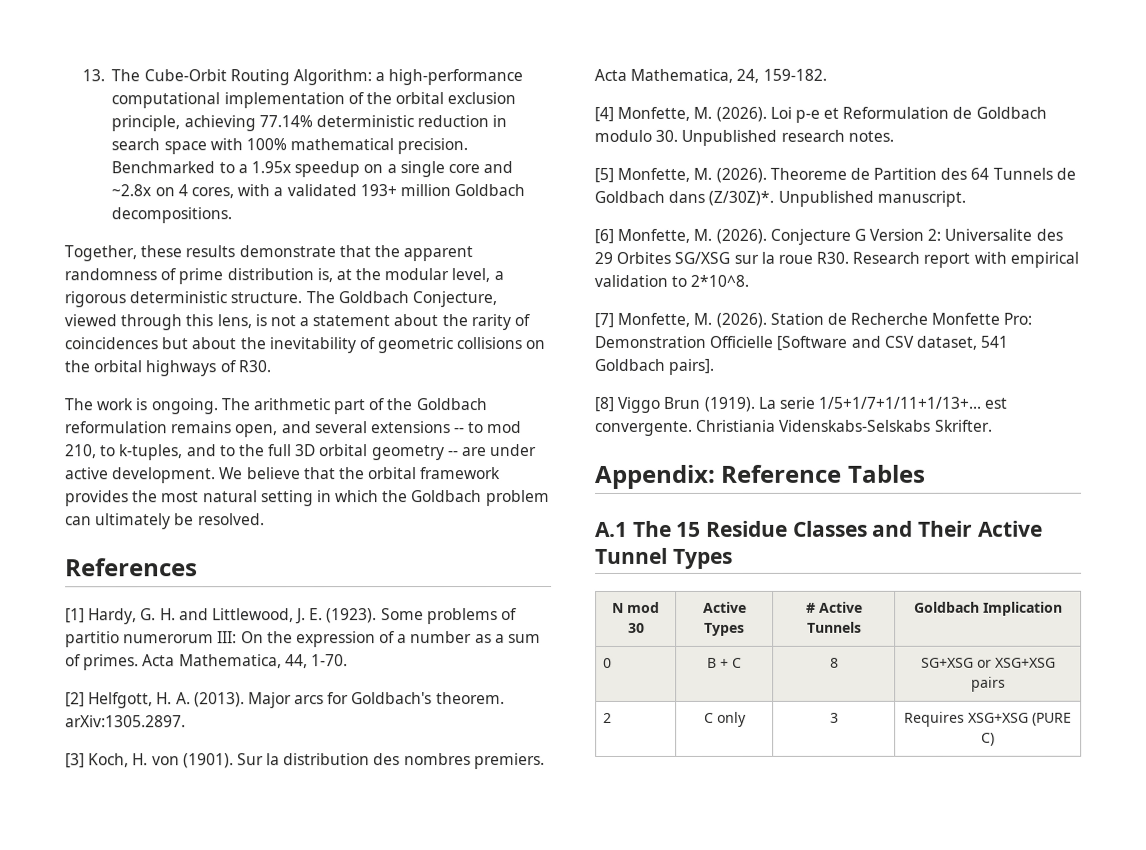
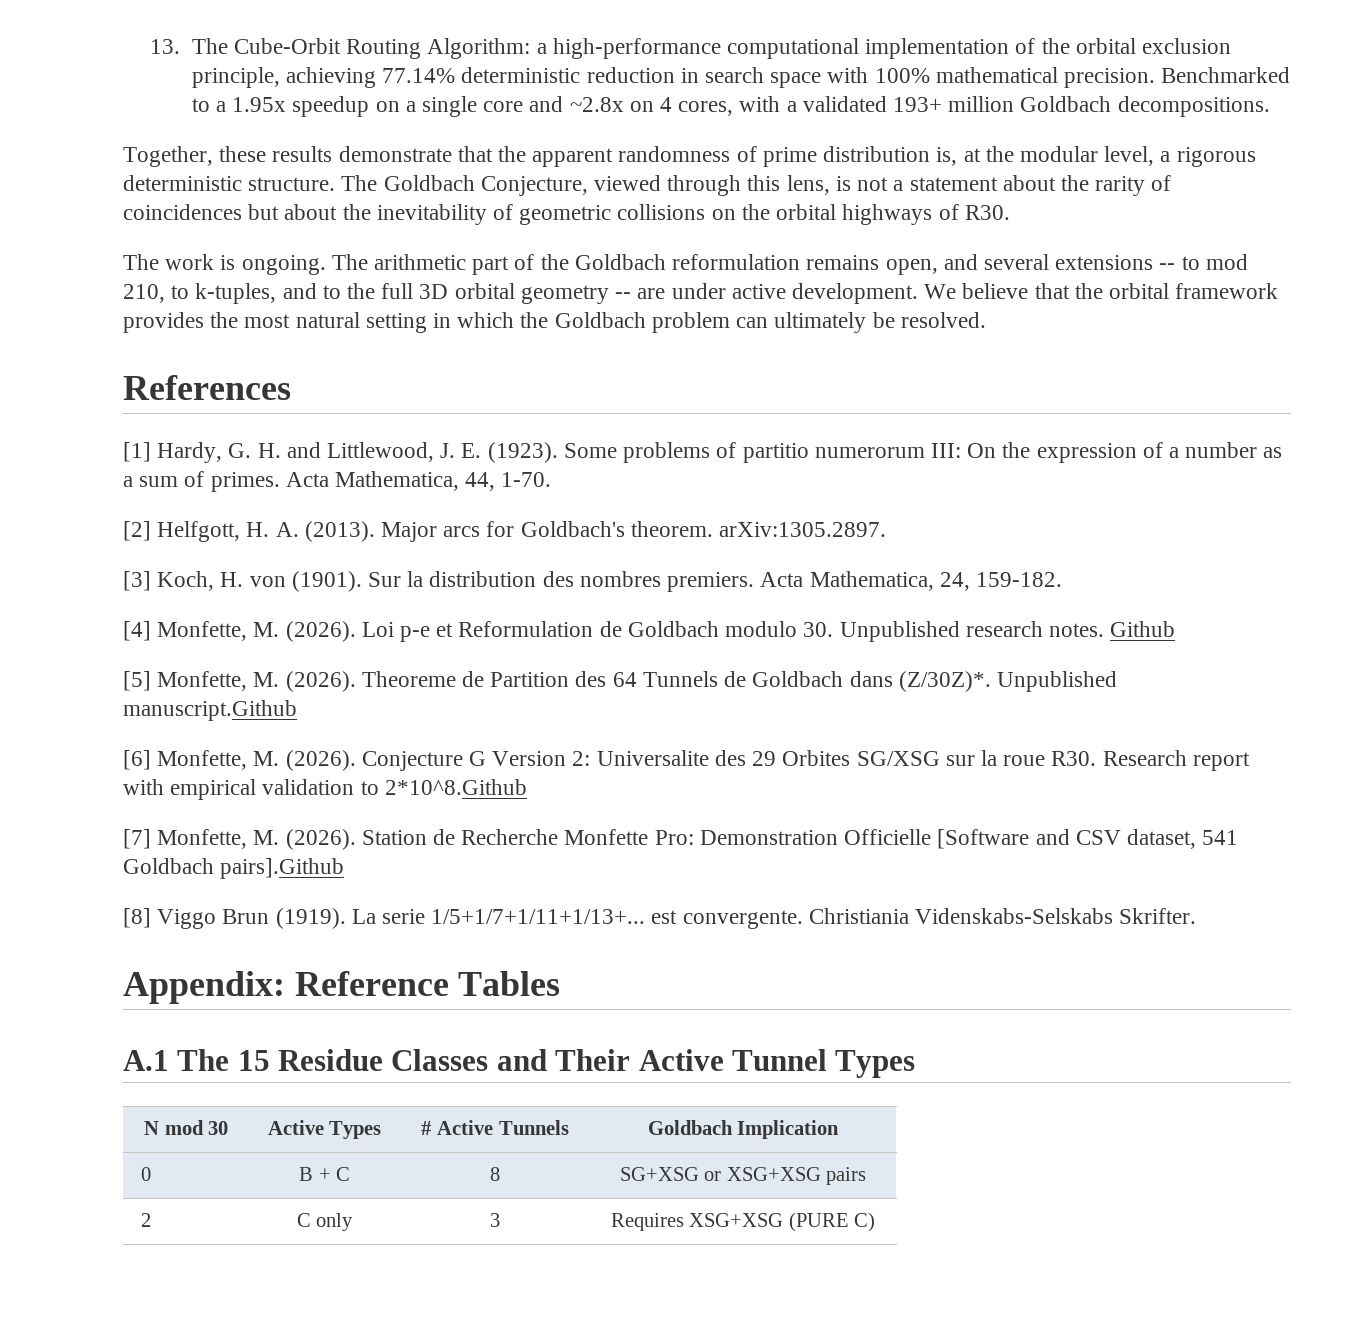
+ Github
- Unpublished manuscript.
+ Unpublished manuscript.Github
- Conjecture G Version 2: Universalite des 29 Orbites SG/XSG sur la roue R30. Research report with empirical validation to 2*10^8.
+ Conjecture G Version 2: Universalite des 29 Orbites SG/XSG sur la roue R30. Research report with empirical validation to 2*10^8.Github
- Station de Recherche Monfette Pro: Demonstration Officielle [Software and CSV dataset, 541 Goldbach pairs].
+ Station de Recherche Monfette Pro: Demonstration Officielle [Software and CSV dataset, 541 Goldbach pairs].Github

